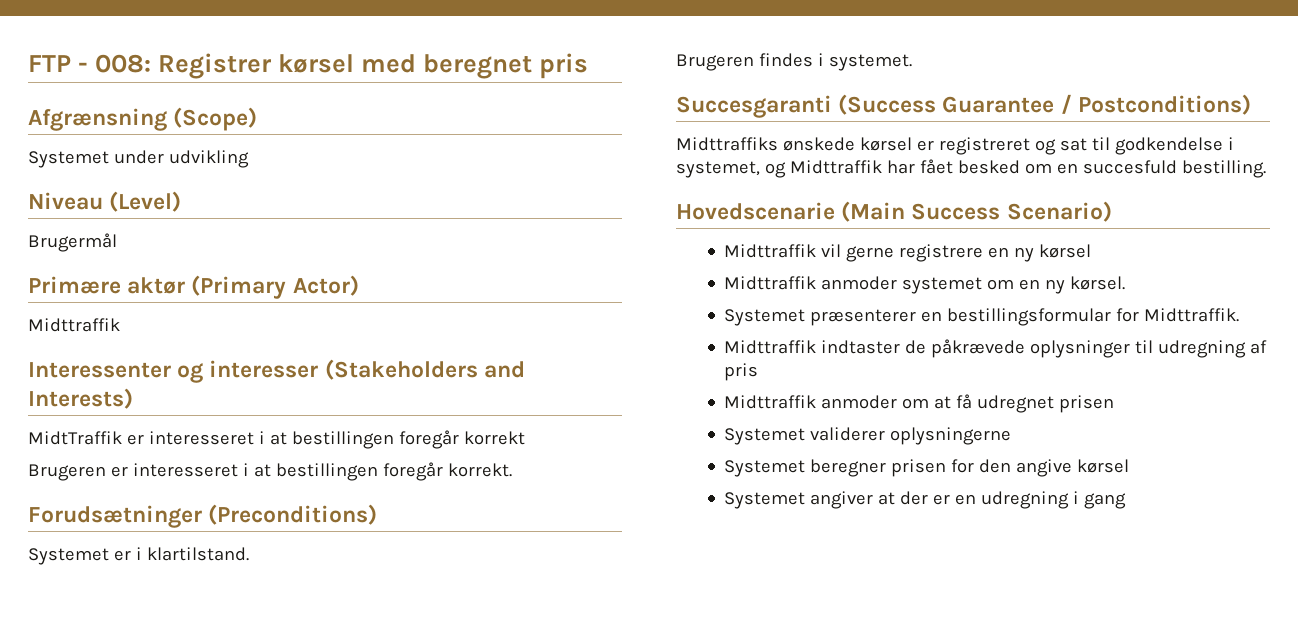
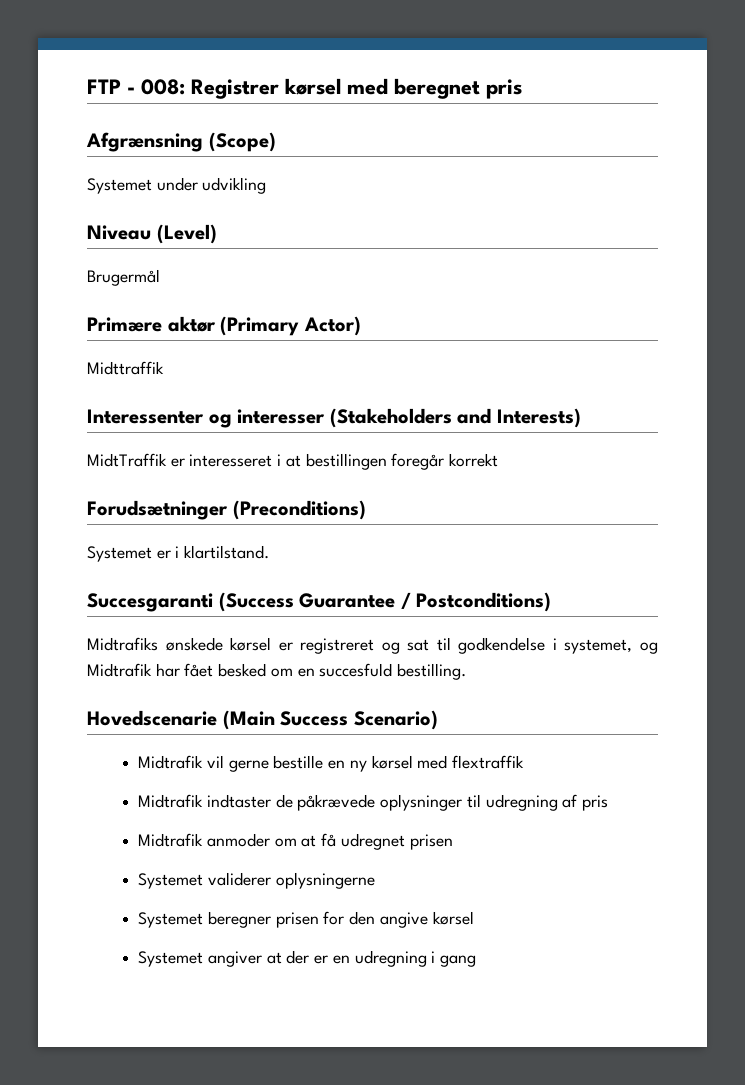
- Brugeren er interesseret i at bestillingen foregår korrekt.
- Brugeren findes i systemet.
- Midttraffiks ønskede kørsel er registreret og sat til godkendelse i systemet, og Midttraffik har fået besked om en succesfuld bestilling.
+ Midtrafiks ønskede kørsel er registreret og sat til godkendelse i systemet, og Midtrafik har fået besked om en succesfuld bestilling.
- Midttraffik vil gerne registrere en ny kørsel
- Midttraffik anmoder systemet om en ny kørsel.
- Systemet præsenterer en bestillingsformular for Midttraffik.
- Midttraffik indtaster de påkrævede oplysninger til udregning af pris
+ Midtrafik vil gerne bestille en ny kørsel med flextraffik
+ Midtrafik indtaster de påkrævede oplysninger til udregning af pris
- Midttraffik anmoder om at få udregnet prisen
+ Midtrafik anmoder om at få udregnet prisen

